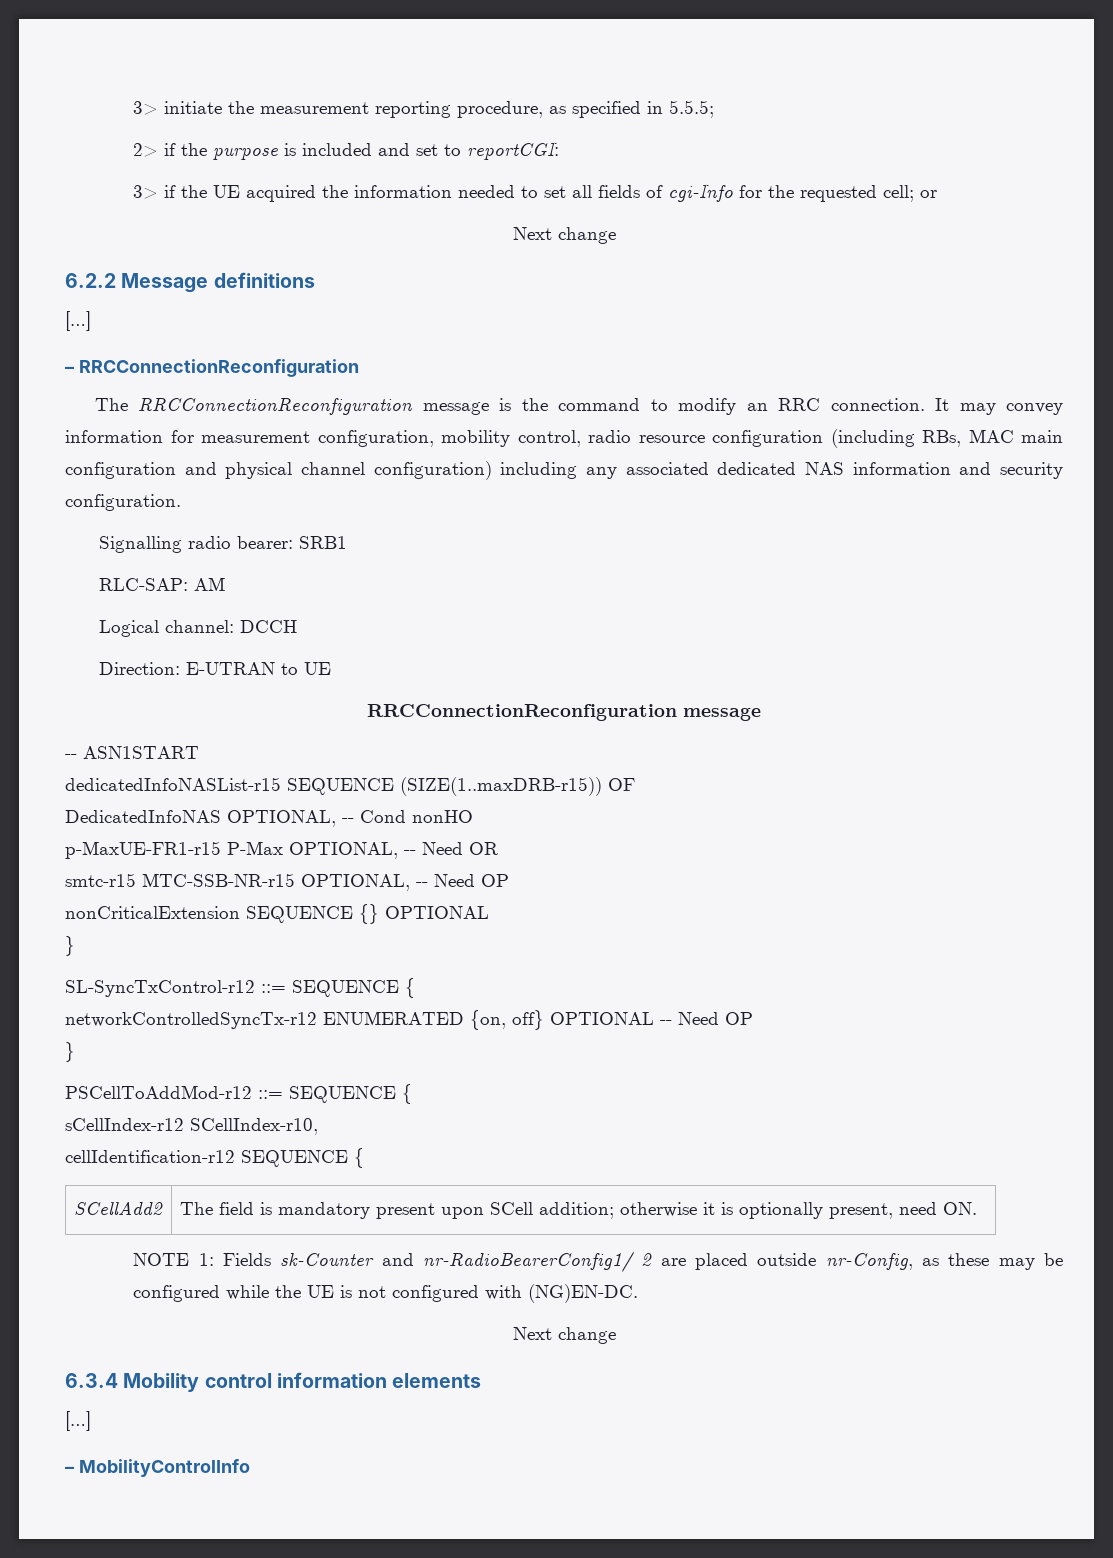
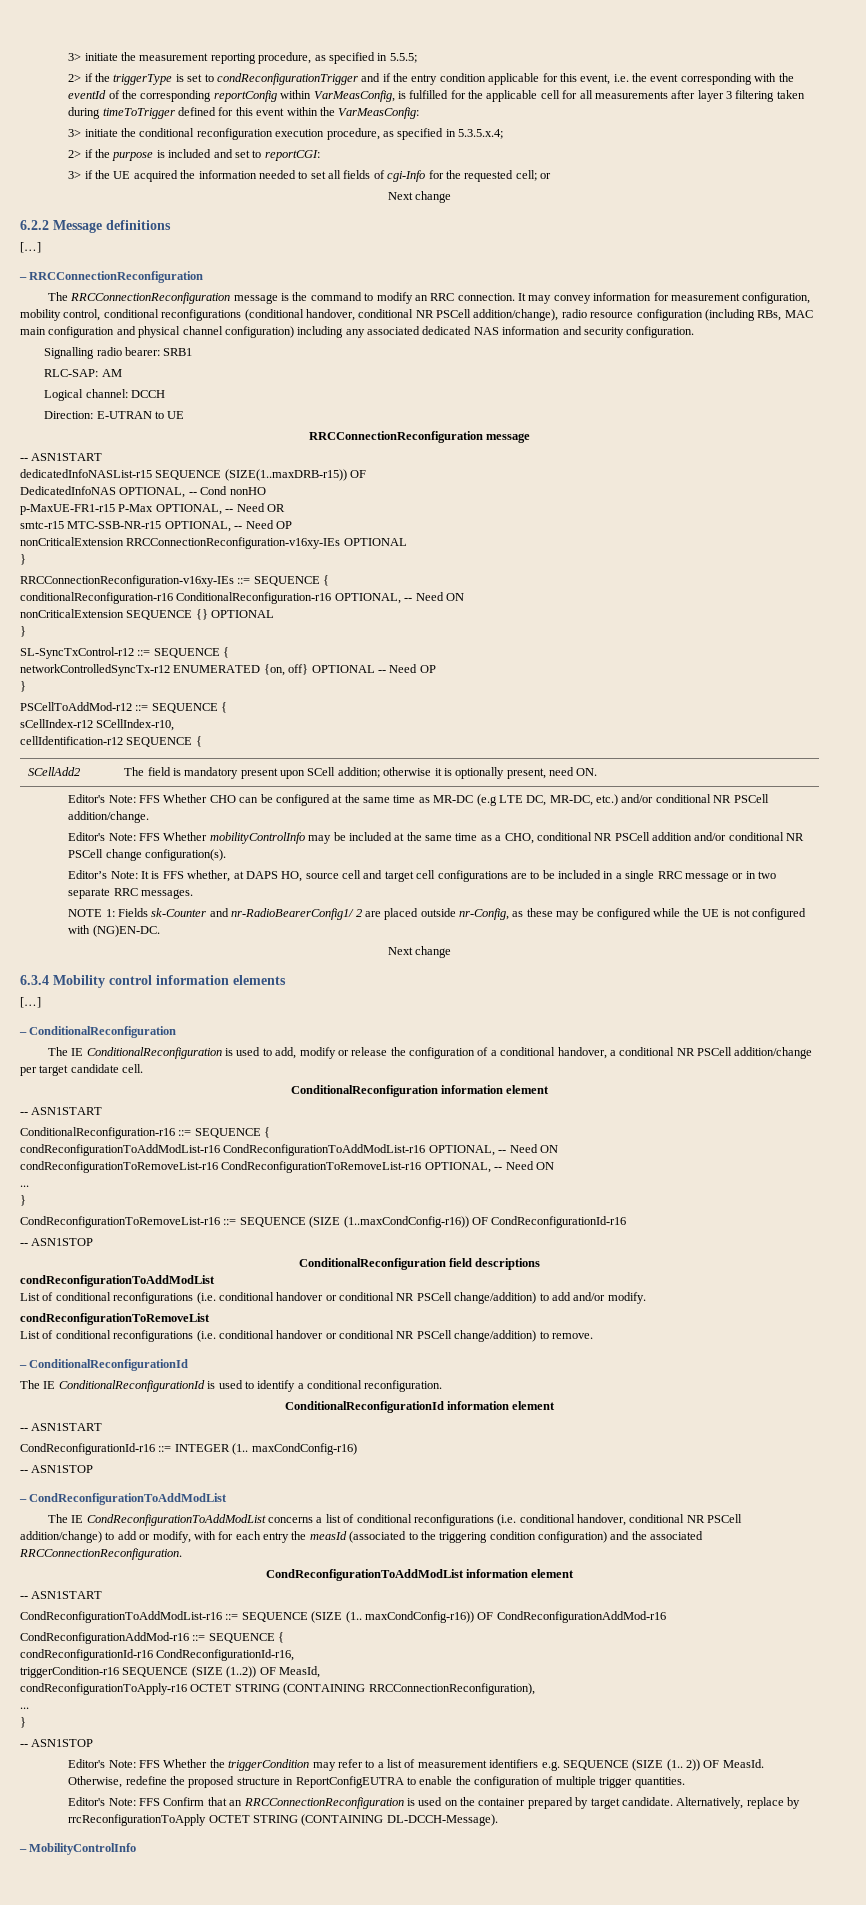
+ 2> if the triggerType is set to condReconfigurationTrigger and if the entry condition applicable for this event, i.e. the event corresponding with the eventId of the corresponding reportConfig within VarMeasConfig, is fulfilled for the applicable cell for all measurements after layer 3 filtering taken during timeToTrigger defined for this event within the VarMeasConfig:
+ 3> initiate the conditional reconfiguration execution procedure, as specified in 5.3.5.x.4;
- It may convey information for measurement configuration, mobility control, radio resource configuration (including RBs, MAC main configuration and physical channel configuration) including any associated dedicated NAS information and security configuration.
+ It may convey information for measurement configuration, mobility control, conditional reconfigurations (conditional handover, conditional NR PSCell addition/change), radio resource configuration (including RBs, MAC main configuration and physical channel configuration) including any associated dedicated NAS information and security configuration.
+ nonCriticalExtension RRCConnectionReconfiguration-v16xy-IEs OPTIONAL
+ }
+ RRCConnectionReconfiguration-v16xy-IEs ::= SEQUENCE {
+ conditionalReconfiguration-r16 ConditionalReconfiguration-r16 OPTIONAL, -- Need ON
+ Editor's Note: FFS Whether CHO can be configured at the same time as MR-DC (e.g LTE DC, MR-DC, etc.) and/or conditional NR PSCell addition/change.
+ Editor's Note: FFS Whether mobilityControlInfo may be included at the same time as a CHO, conditional NR PSCell addition and/or conditional NR PSCell change configuration(s).
+ Editor’s Note: It is FFS whether, at DAPS HO, source cell and target cell configurations are to be included in a single RRC message or in two separate RRC messages.
+ – ConditionalReconfiguration
+ The IE ConditionalReconfiguration is used to add, modify or release the configuration of a conditional handover, a conditional NR PSCell addition/change per target candidate cell.
+ ConditionalReconfiguration information element
+ -- ASN1START
+ ConditionalReconfiguration-r16 ::= SEQUENCE {
+ condReconfigurationToAddModList-r16 CondReconfigurationToAddModList-r16 OPTIONAL, -- Need ON
+ condReconfigurationToRemoveList-r16 CondReconfigurationToRemoveList-r16 OPTIONAL, -- Need ON
+ ...
+ }
+ CondReconfigurationToRemoveList-r16 ::= SEQUENCE (SIZE (1..maxCondConfig-r16)) OF CondReconfigurationId-r16
+ -- ASN1STOP
+ ConditionalReconfiguration field descriptions
+ condReconfigurationToAddModList
+ List of conditional reconfigurations (i.e. conditional handover or conditional NR PSCell change/addition) to add and/or modify.
+ condReconfigurationToRemoveList
+ List of conditional reconfigurations (i.e. conditional handover or conditional NR PSCell change/addition) to remove.
+ – ConditionalReconfigurationId
+ The IE ConditionalReconfigurationId is used to identify a conditional reconfiguration.
+ ConditionalReconfigurationId information element
+ -- ASN1START
+ CondReconfigurationId-r16 ::= INTEGER (1.. maxCondConfig-r16)
+ -- ASN1STOP
+ – CondReconfigurationToAddModList
+ The IE CondReconfigurationToAddModList concerns a list of conditional reconfigurations (i.e. conditional handover, conditional NR PSCell addition/change) to add or modify, with for each entry the measId (associated to the triggering condition configuration) and the associated RRCConnectionReconfiguration.
+ CondReconfigurationToAddModList information element
+ -- ASN1START
+ CondReconfigurationToAddModList-r16 ::= SEQUENCE (SIZE (1.. maxCondConfig-r16)) OF CondReconfigurationAddMod-r16
+ CondReconfigurationAddMod-r16 ::= SEQUENCE {
+ condReconfigurationId-r16 CondReconfigurationId-r16,
+ triggerCondition-r16 SEQUENCE (SIZE (1..2)) OF MeasId,
+ condReconfigurationToApply-r16 OCTET STRING (CONTAINING RRCConnectionReconfiguration),
+ ...
+ }
+ -- ASN1STOP
+ Editor's Note: FFS Whether the triggerCondition may refer to a list of measurement identifiers e.g. SEQUENCE (SIZE (1.. 2)) OF MeasId. Otherwise, redefine the proposed structure in ReportConfigEUTRA to enable the configuration of multiple trigger quantities.
+ Editor's Note: FFS Confirm that an RRCConnectionReconfiguration is used on the container prepared by target candidate. Alternatively, replace by rrcReconfigurationToApply OCTET STRING (CONTAINING DL-DCCH-Message).

